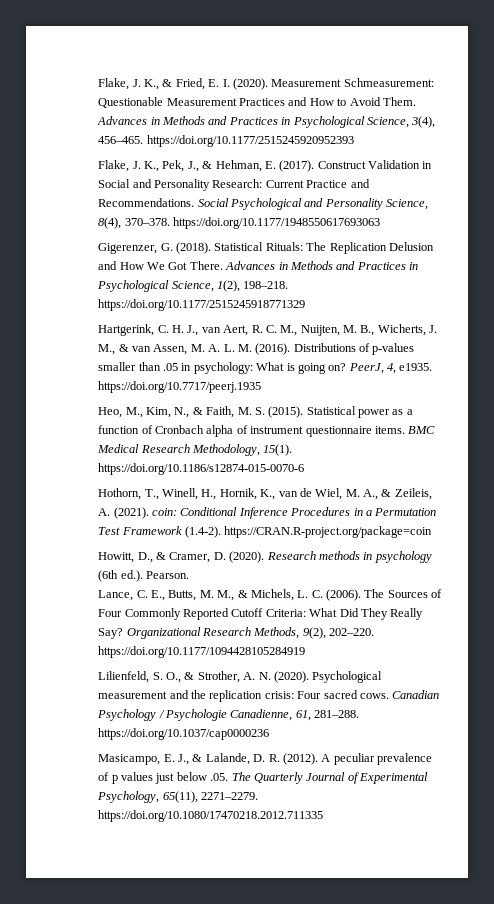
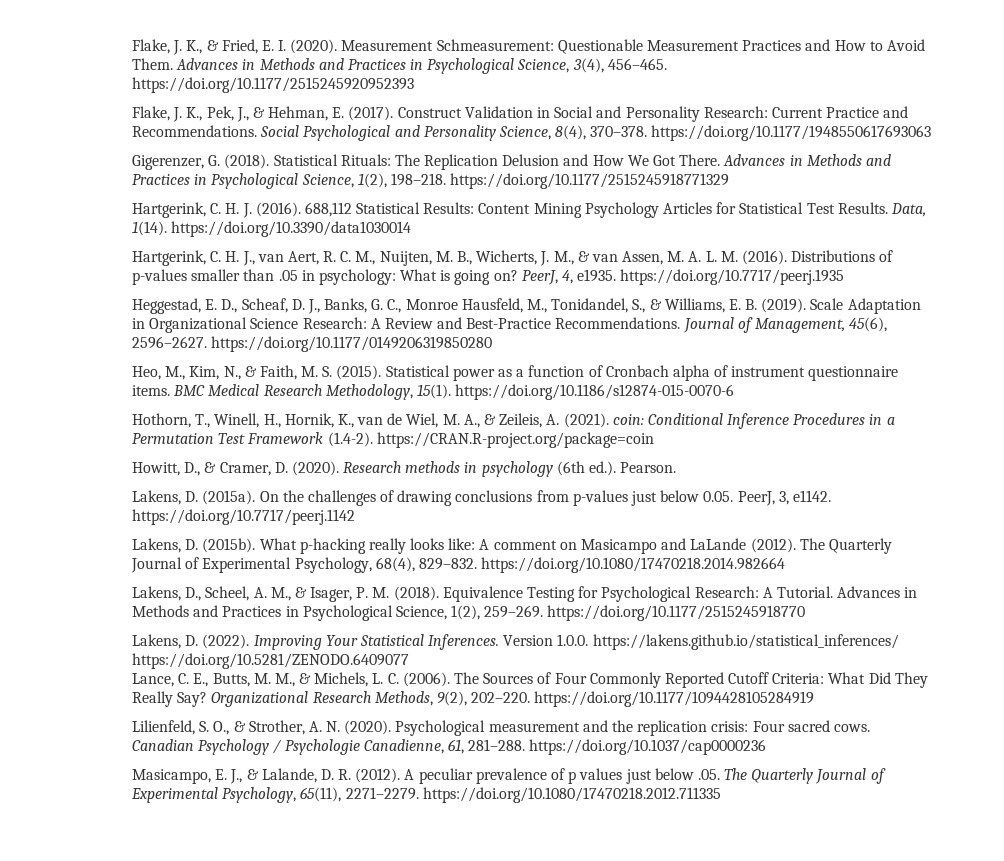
+ Hartgerink, C. H. J. (2016). 688,112 Statistical Results: Content Mining Psychology Articles for Statistical Test Results. Data, 1(14). https://doi.org/10.3390/data1030014
+ Heggestad, E. D., Scheaf, D. J., Banks, G. C., Monroe Hausfeld, M., Tonidandel, S., & Williams, E. B. (2019). Scale Adaptation in Organizational Science Research: A Review and Best-Practice Recommendations. Journal of Management, 45(6), 2596–2627. https://doi.org/10.1177/0149206319850280
+ Lakens, D. (2015a). On the challenges of drawing conclusions from p-values just below 0.05. PeerJ, 3, e1142. https://doi.org/10.7717/peerj.1142
+ Lakens, D. (2015b). What p-hacking really looks like: A comment on Masicampo and LaLande (2012). The Quarterly Journal of Experimental Psychology, 68(4), 829–832. https://doi.org/10.1080/17470218.2014.982664
+ Lakens, D., Scheel, A. M., & Isager, P. M. (2018). Equivalence Testing for Psychological Research: A Tutorial. Advances in Methods and Practices in Psychological Science, 1(2), 259–269. https://doi.org/10.1177/2515245918770
+ Lakens, D. (2022). Improving Your Statistical Inferences. Version 1.0.0. https://lakens.github.io/statistical_inferences/ https://doi.org/10.5281/ZENODO.6409077

